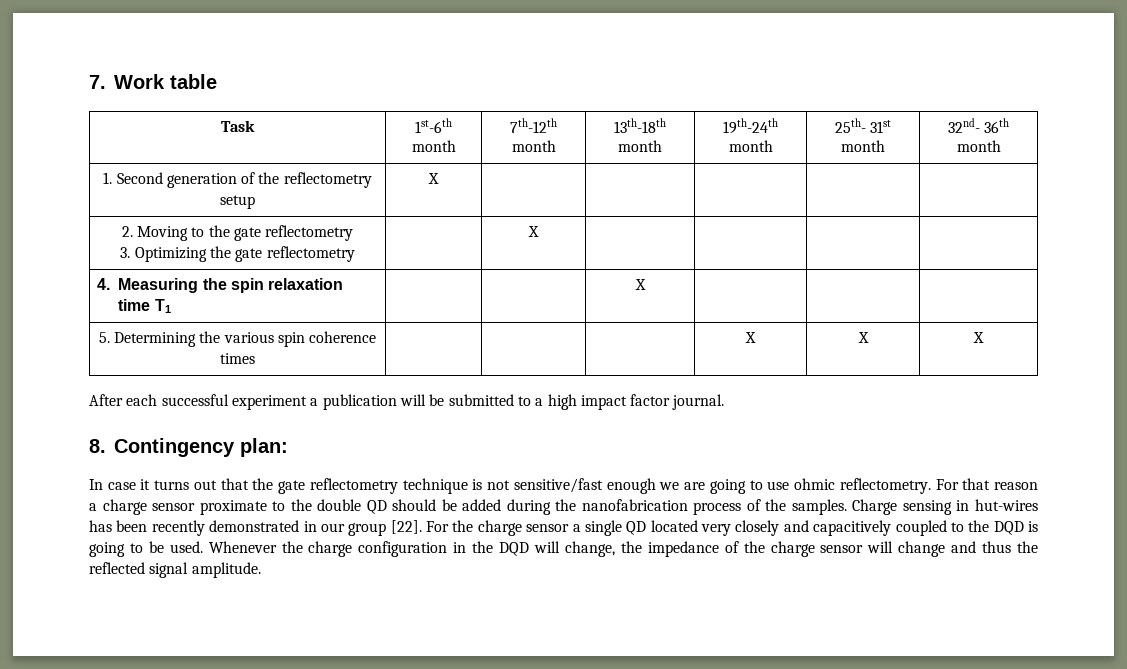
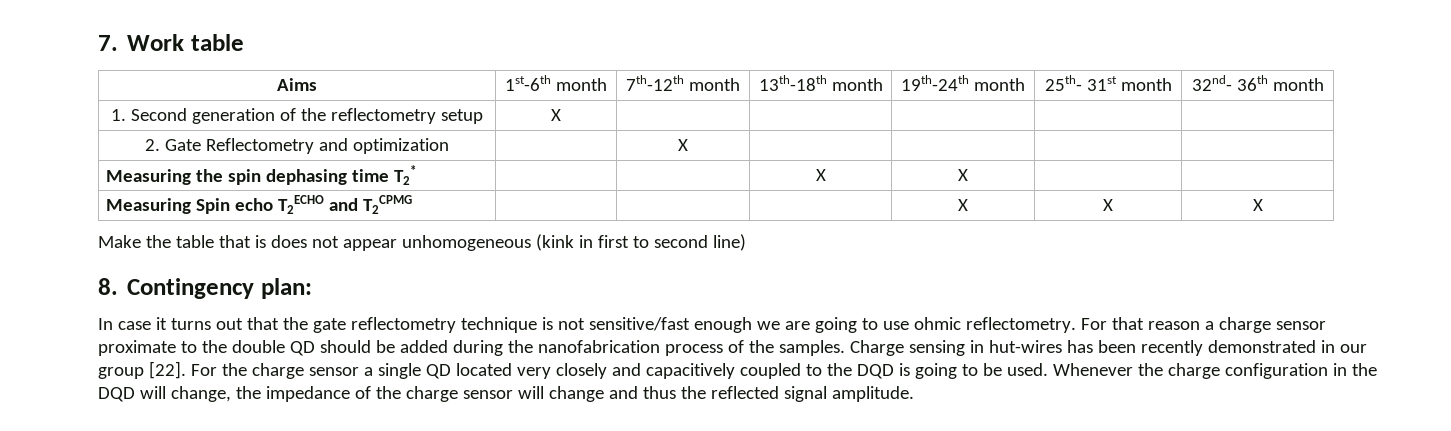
- Task | 1st-6th month | 7th-12th month | 13th-18th month | 19th-24th month | 25th- 31st month | 32nd- 36th month
+ Aims | 1st-6th month | 7th-12th month | 13th-18th month | 19th-24th month | 25th- 31st month | 32nd- 36th month
- 2. Moving to the gate reflectometry
- 3. Optimizing the gate reflectometry | | X | | | |
+ 2. Gate Reflectometry and optimization | | X | | | |
- 4. Measuring the spin relaxation time T1 | | | X | | |
- 5. Determining the various spin coherence times | | | | X | X | X
- After each successful experiment a publication will be submitted to a high impact factor journal.
+ Measuring the spin dephasing time T2* | | | X | X | |
+ Measuring Spin echo T2ECHO and T2CPMG | | | | X | X | X
+ Make the table that is does not appear unhomogeneous (kink in first to second line)

